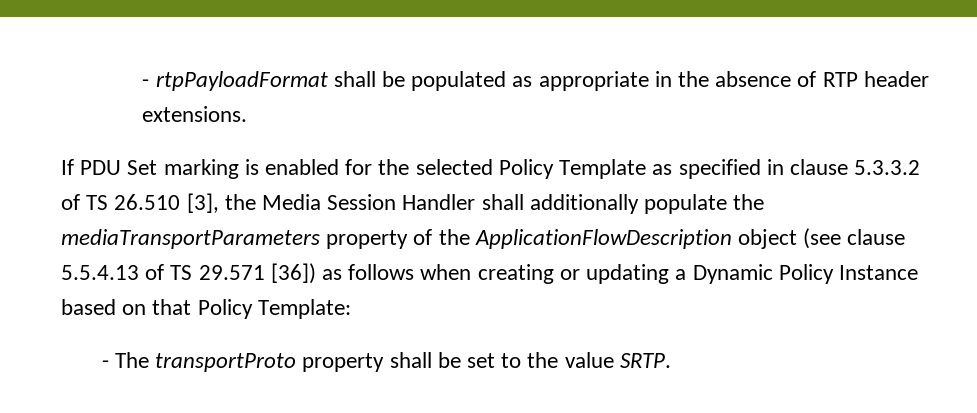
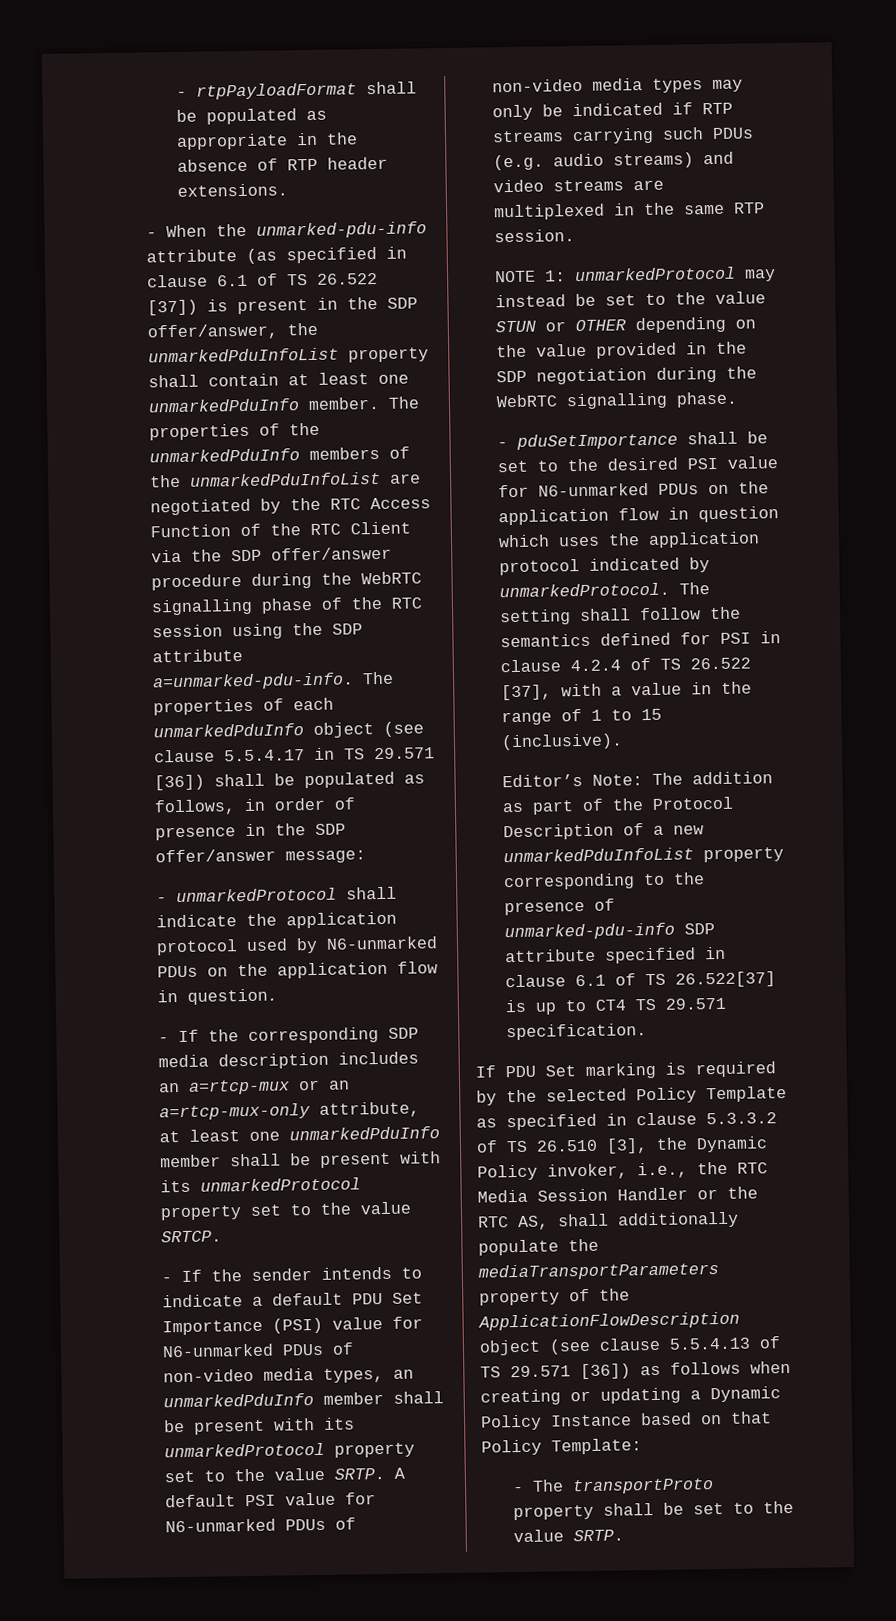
+ - When the unmarked-pdu-info attribute (as specified in clause 6.1 of TS 26.522 [37]) is present in the SDP offer/answer, the unmarkedPduInfoList property shall contain at least one unmarkedPduInfo member. The properties of the unmarkedPduInfo members of the unmarkedPduInfoList are negotiated by the RTC Access Function of the RTC Client via the SDP offer/answer procedure during the WebRTC signalling phase of the RTC session using the SDP attribute a=unmarked-pdu-info. The properties of each unmarkedPduInfo object (see clause 5.5.4.17 in TS 29.571 [36]) shall be populated as follows, in order of presence in the SDP offer/answer message:
+ - unmarkedProtocol shall indicate the application protocol used by N6-unmarked PDUs on the application flow in question.
+ - If the corresponding SDP media description includes an a=rtcp-mux or an a=rtcp-mux-only attribute, at least one unmarkedPduInfo member shall be present with its unmarkedProtocol property set to the value SRTCP.
+ - If the sender intends to indicate a default PDU Set Importance (PSI) value for N6-unmarked PDUs of non-video media types, an unmarkedPduInfo member shall be present with its unmarkedProtocol property set to the value SRTP. A default PSI value for N6-unmarked PDUs of non-video media types may only be indicated if RTP streams carrying such PDUs (e.g. audio streams) and video streams are multiplexed in the same RTP session.
+ NOTE 1: unmarkedProtocol may instead be set to the value STUN or OTHER depending on the value provided in the SDP negotiation during the WebRTC signalling phase.
+ - pduSetImportance shall be set to the desired PSI value for N6-unmarked PDUs on the application flow in question which uses the application protocol indicated by unmarkedProtocol. The setting shall follow the semantics defined for PSI in clause 4.2.4 of TS 26.522 [37], with a value in the range of 1 to 15 (inclusive).
+ Editor’s Note: The addition as part of the Protocol Description of a new unmarkedPduInfoList property corresponding to the presence of unmarked-pdu-info SDP attribute specified in clause 6.1 of TS 26.522[37] is up to CT4 TS 29.571 specification.
- If PDU Set marking is enabled for the selected Policy Template as specified in clause 5.3.3.2 of TS 26.510 [3], the Media Session Handler shall additionally populate the mediaTransportParameters property of the ApplicationFlowDescription object (see clause 5.5.4.13 of TS 29.571 [36]) as follows when creating or updating a Dynamic Policy Instance based on that Policy Template:
+ If PDU Set marking is required by the selected Policy Template as specified in clause 5.3.3.2 of TS 26.510 [3], the Dynamic Policy invoker, i.e., the RTC Media Session Handler or the RTC AS, shall additionally populate the mediaTransportParameters property of the ApplicationFlowDescription object (see clause 5.5.4.13 of TS 29.571 [36]) as follows when creating or updating a Dynamic Policy Instance based on that Policy Template:

